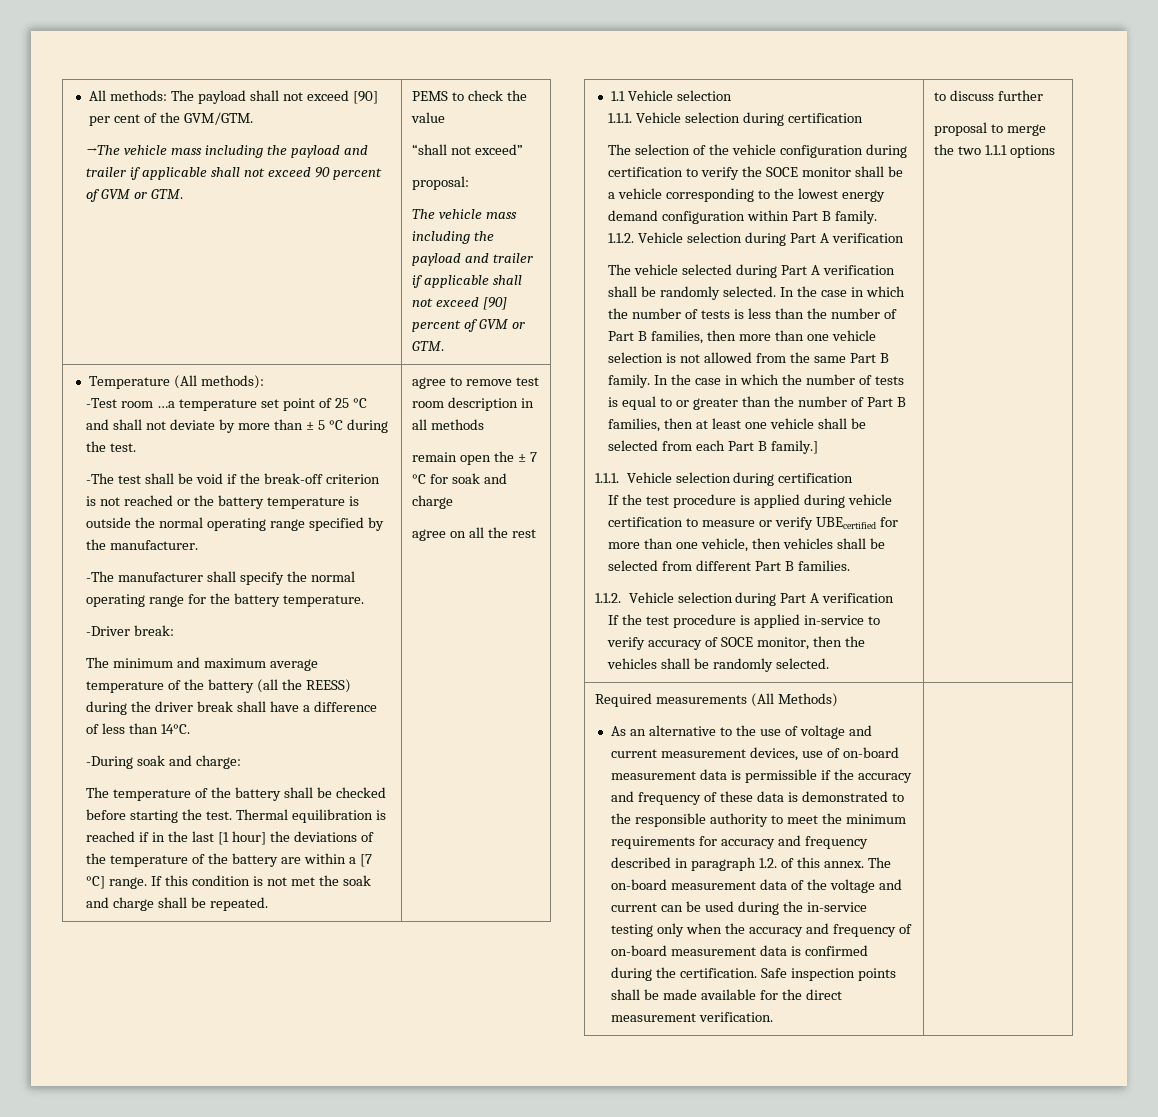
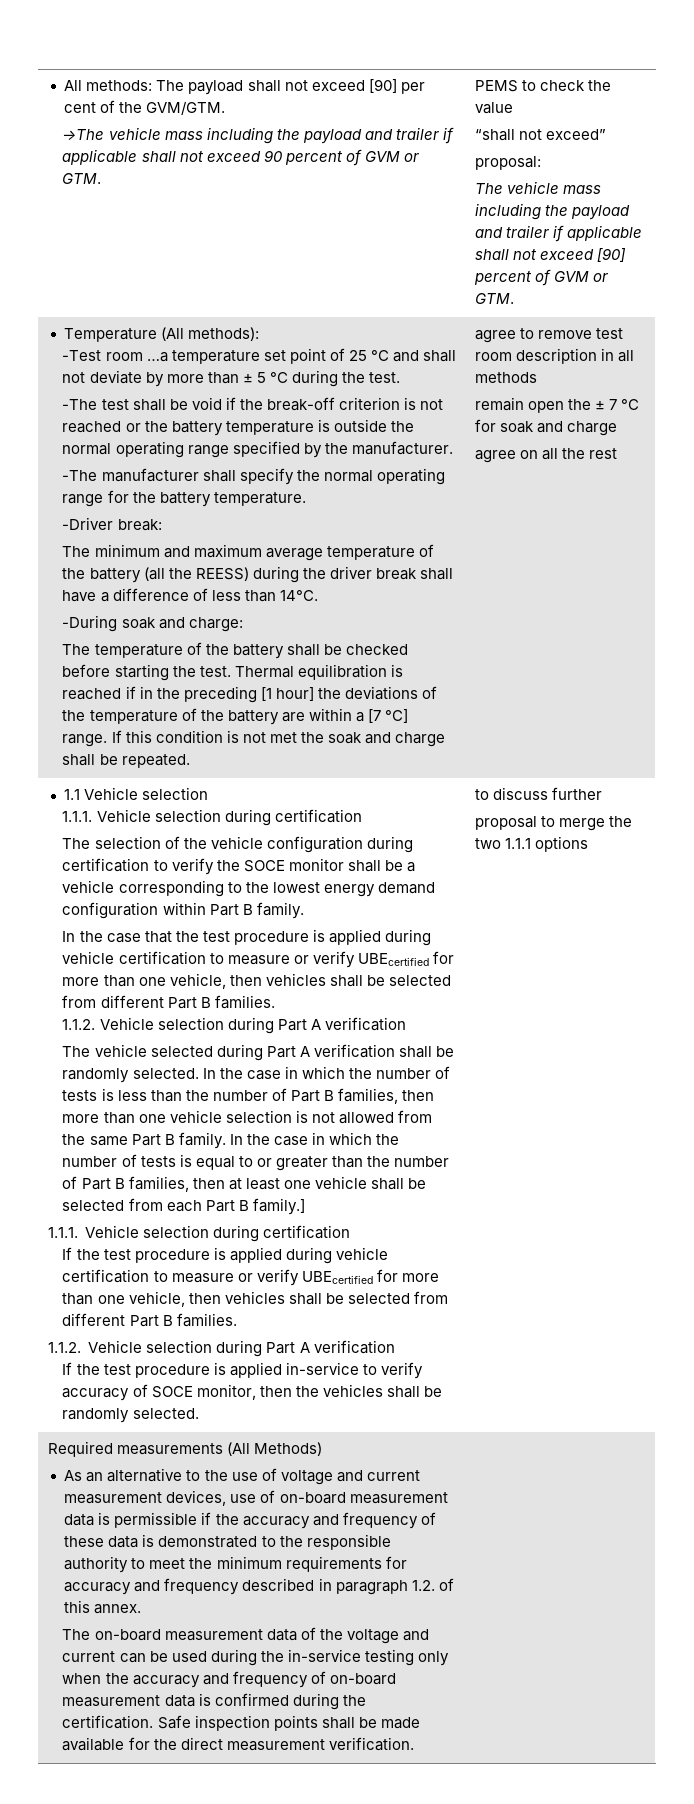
- Thermal equilibration is reached if in the last [1 hour] the deviations of the temperature of the battery are within a [7 °C] range.
+ Thermal equilibration is reached if in the preceding [1 hour] the deviations of the temperature of the battery are within a [7 °C] range.
+ In the case that the test procedure is applied during vehicle certification to measure or verify UBEcertified for more than one vehicle, then vehicles shall be selected from different Part B families.
- As an alternative to the use of voltage and current measurement devices, use of on-board measurement data is permissible if the accuracy and frequency of these data is demonstrated to the responsible authority to meet the minimum requirements for accuracy and frequency described in paragraph 1.2. of this annex. The on-board measurement data of the voltage and current can be used during the in-service testing only when the accuracy and frequency of on-board measurement data is confirmed during the certification.
+ As an alternative to the use of voltage and current measurement devices, use of on-board measurement data is permissible if the accuracy and frequency of these data is demonstrated to the responsible authority to meet the minimum requirements for accuracy and frequency described in paragraph 1.2. of this annex.
+ The on-board measurement data of the voltage and current can be used during the in-service testing only when the accuracy and frequency of on-board measurement data is confirmed during the certification.

